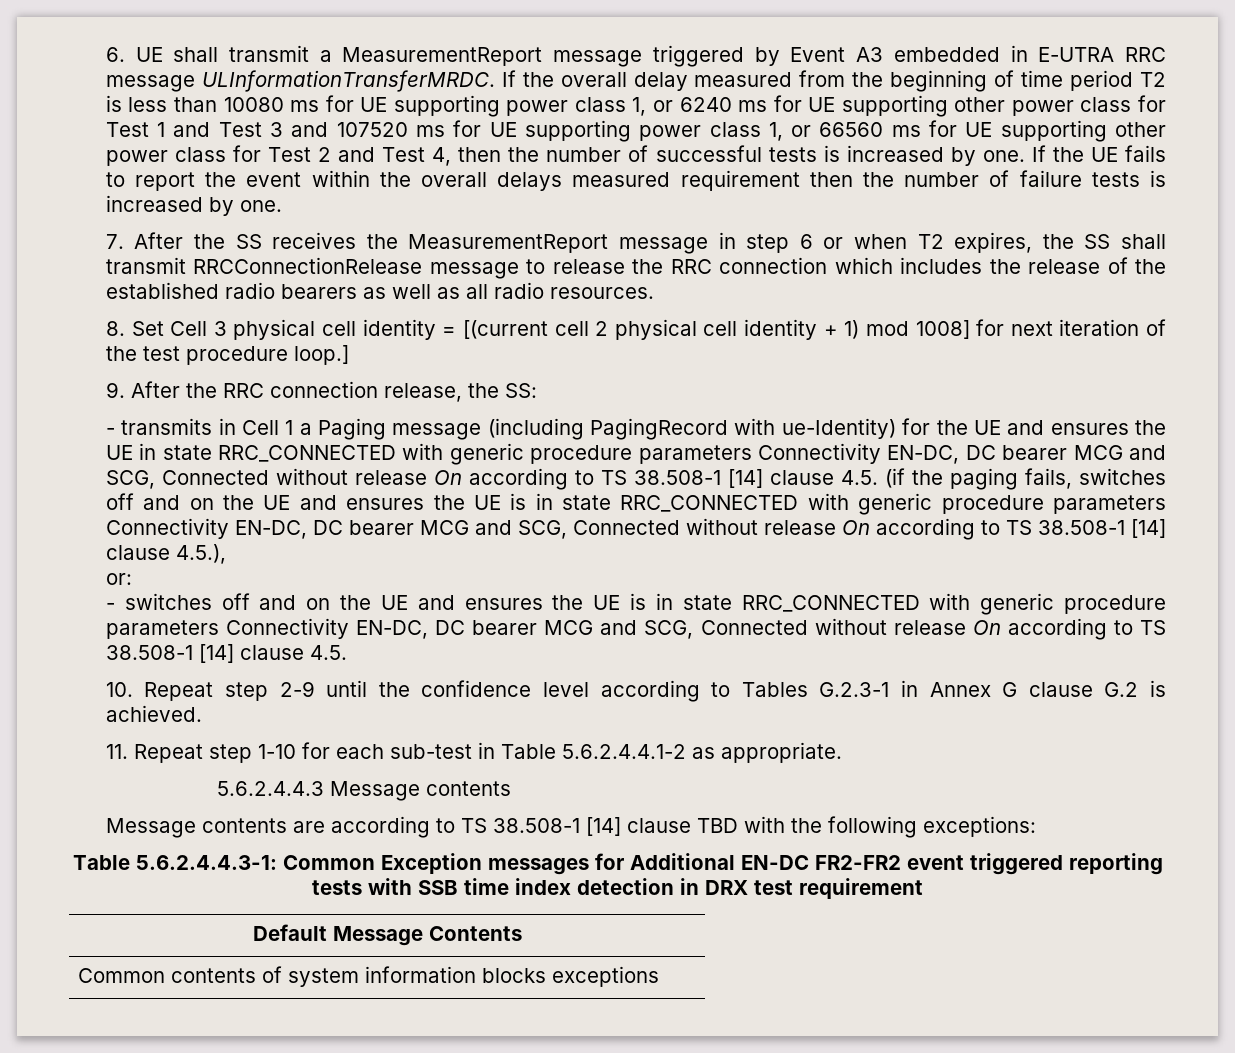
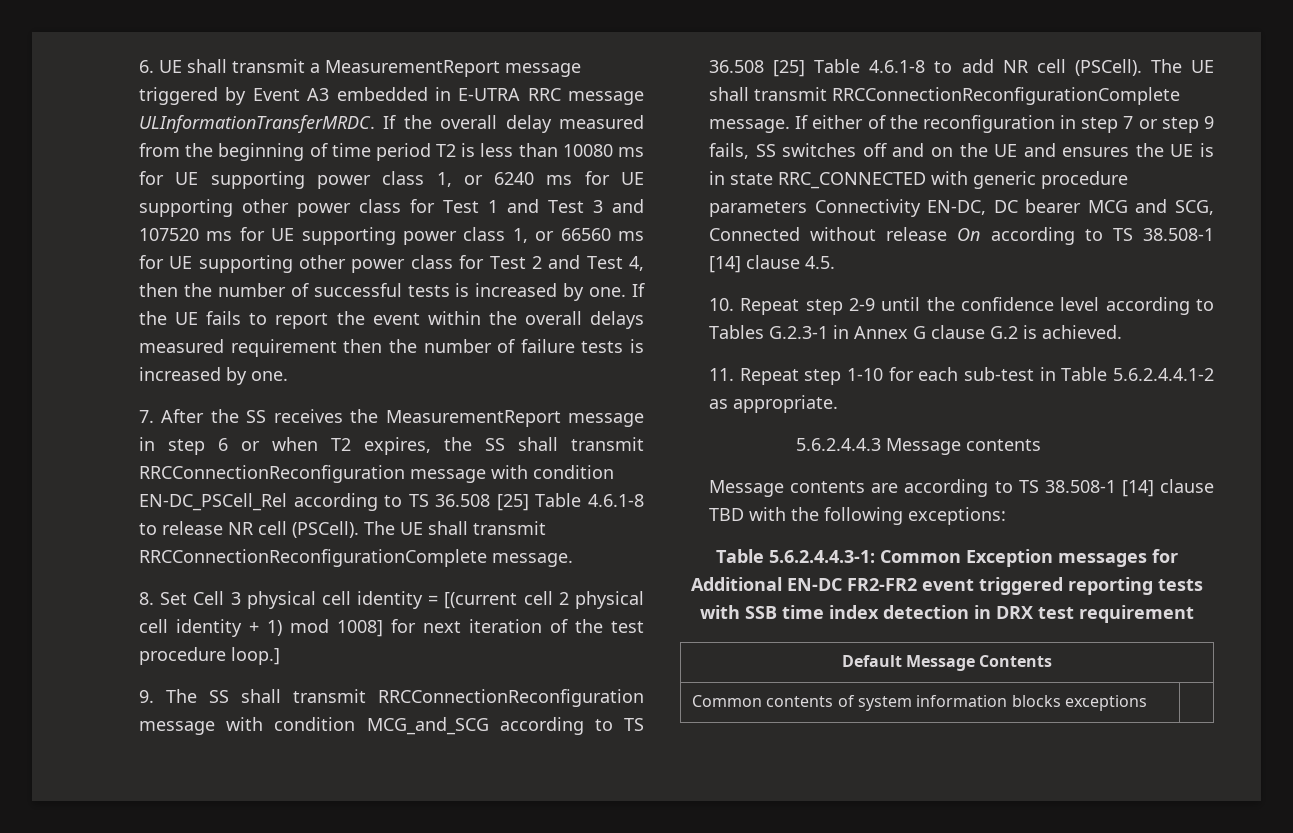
- 7. After the SS receives the MeasurementReport message in step 6 or when T2 expires, the SS shall transmit RRCConnectionRelease message to release the RRC connection which includes the release of the established radio bearers as well as all radio resources.
+ 7. After the SS receives the MeasurementReport message in step 6 or when T2 expires, the SS shall transmit RRCConnectionReconfiguration message with condition EN-DC_PSCell_Rel according to TS 36.508 [25] Table 4.6.1-8 to release NR cell (PSCell). The UE shall transmit RRCConnectionReconfigurationComplete message.
- 9. After the RRC connection release, the SS:
- - transmits in Cell 1 a Paging message (including PagingRecord with ue-Identity) for the UE and ensures the UE in state RRC_CONNECTED with generic procedure parameters Connectivity EN-DC, DC bearer MCG and SCG, Connected without release On according to TS 38.508-1 [14] clause 4.5. (if the paging fails, switches off and on the UE and ensures the UE is in state RRC_CONNECTED with generic procedure parameters Connectivity EN-DC, DC bearer MCG and SCG, Connected without release On according to TS 38.508-1 [14] clause 4.5.),
- or:
- - switches off and on the UE and ensures the UE is in state RRC_CONNECTED with generic procedure parameters Connectivity EN-DC, DC bearer MCG and SCG, Connected without release On according to TS 38.508-1 [14] clause 4.5.
+ 9. The SS shall transmit RRCConnectionReconfiguration message with condition MCG_and_SCG according to TS 36.508 [25] Table 4.6.1-8 to add NR cell (PSCell). The UE shall transmit RRCConnectionReconfigurationComplete message. If either of the reconfiguration in step 7 or step 9 fails, SS switches off and on the UE and ensures the UE is in state RRC_CONNECTED with generic procedure parameters Connectivity EN-DC, DC bearer MCG and SCG, Connected without release On according to TS 38.508-1 [14] clause 4.5.

